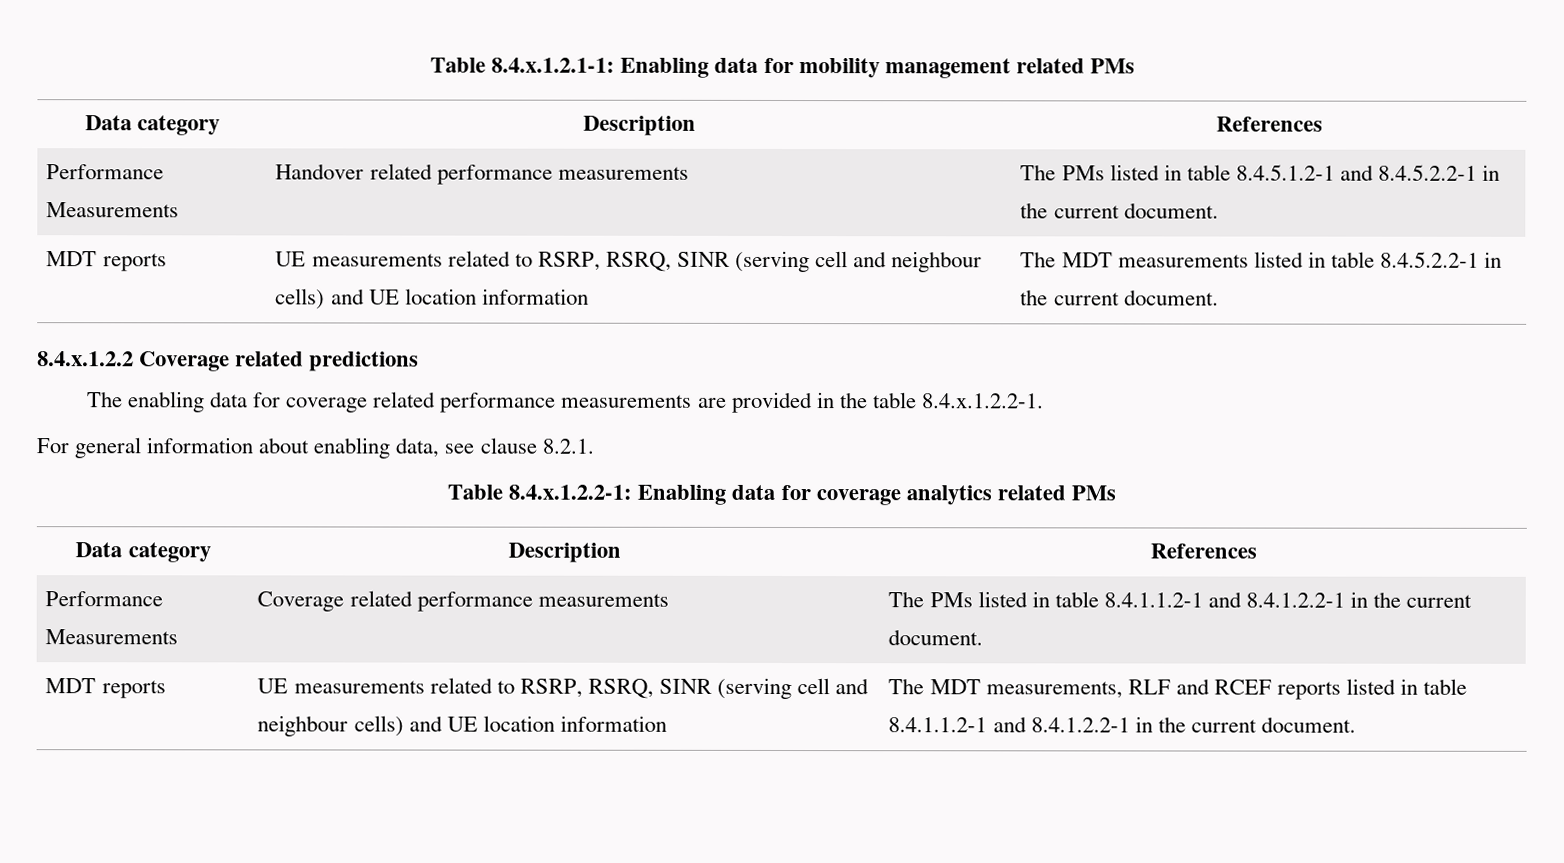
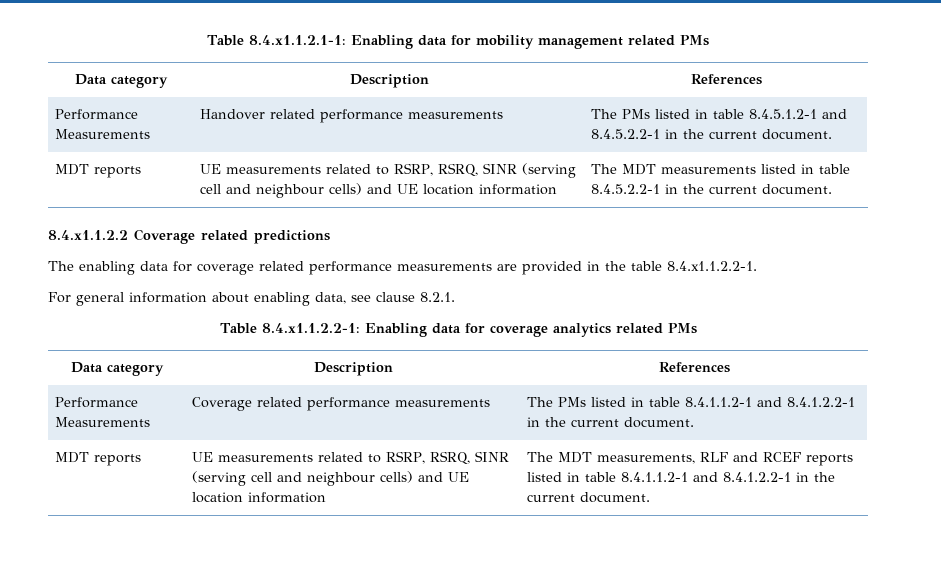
- Table 8.4.x.1.2.1-1: Enabling data for mobility management related PMs
+ Table 8.4.x1.1.2.1-1: Enabling data for mobility management related PMs
- 8.4.x.1.2.2 Coverage related predictions
+ 8.4.x1.1.2.2 Coverage related predictions
- The enabling data for coverage related performance measurements are provided in the table 8.4.x.1.2.2-1.
+ The enabling data for coverage related performance measurements are provided in the table 8.4.x1.1.2.2-1.
- Table 8.4.x.1.2.2-1: Enabling data for coverage analytics related PMs
+ Table 8.4.x1.1.2.2-1: Enabling data for coverage analytics related PMs

